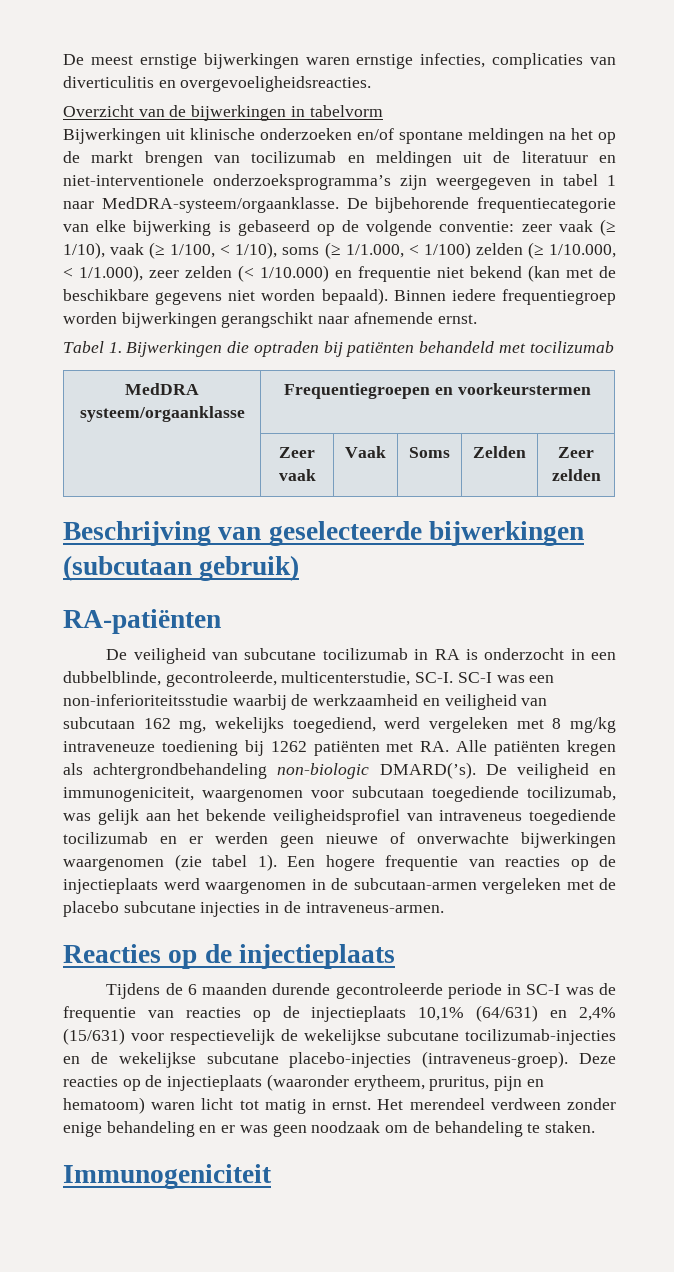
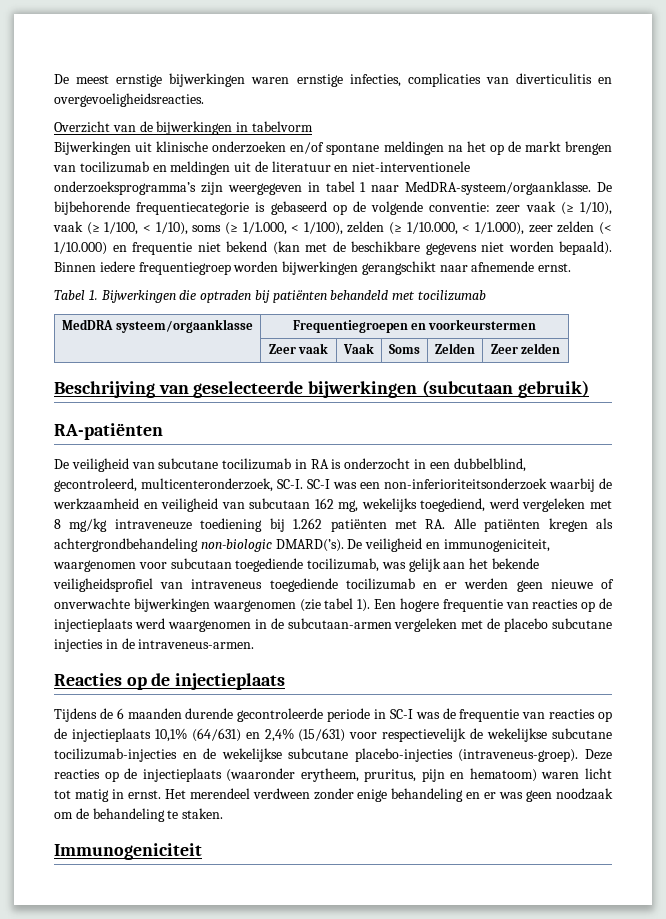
- De bijbehorende frequentiecategorie van elke bijwerking is gebaseerd op de volgende conventie: zeer vaak (≥ 1/10), vaak (≥ 1/100, < 1/10), soms (≥ 1/1.000, < 1/100) zelden (≥ 1/10.000, < 1/1.000), zeer zelden (< 1/10.000) en frequentie niet bekend (kan met de beschikbare gegevens niet worden bepaald).
+ De bijbehorende frequentiecategorie is gebaseerd op de volgende conventie: zeer vaak (≥ 1/10), vaak (≥ 1/100, < 1/10), soms (≥ 1/1.000, < 1/100), zelden (≥ 1/10.000, < 1/1.000), zeer zelden (< 1/10.000) en frequentie niet bekend (kan met de beschikbare gegevens niet worden bepaald).
- De veiligheid van subcutane tocilizumab in RA is onderzocht in een dubbelblinde, gecontroleerde, multicenterstudie, SC-I.
+ De veiligheid van subcutane tocilizumab in RA is onderzocht in een dubbelblind, gecontroleerd, multicenteronderzoek, SC-I.
- SC-I was een non-inferioriteitsstudie waarbij de werkzaamheid en veiligheid van subcutaan 162 mg, wekelijks toegediend, werd vergeleken met 8 mg/kg intraveneuze toediening bij 1262 patiënten met RA. Alle patiënten kregen als achtergrondbehandeling non-biologic DMARD(’s).
+ SC-I was een non-inferioriteitsonderzoek waarbij de werkzaamheid en veiligheid van subcutaan 162 mg, wekelijks toegediend, werd vergeleken met 8 mg/kg intraveneuze toediening bij 1.262 patiënten met RA. Alle patiënten kregen als achtergrondbehandeling non-biologic DMARD(’s).

